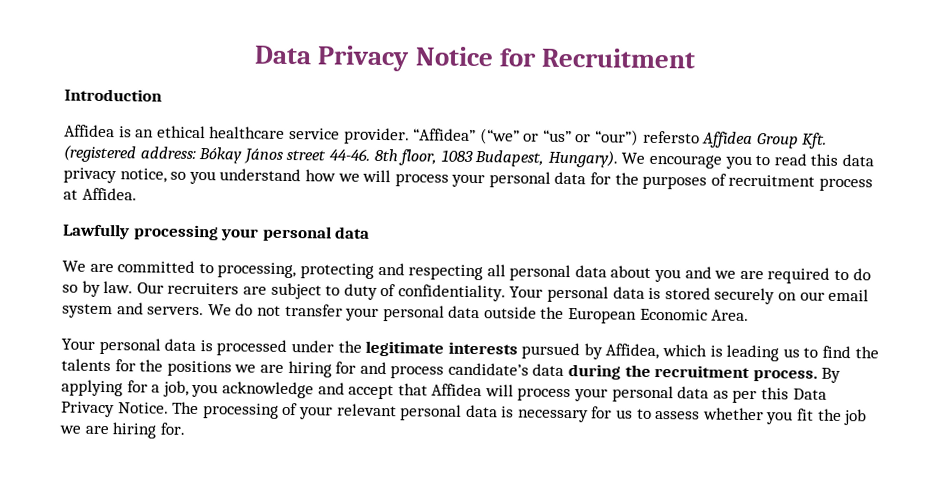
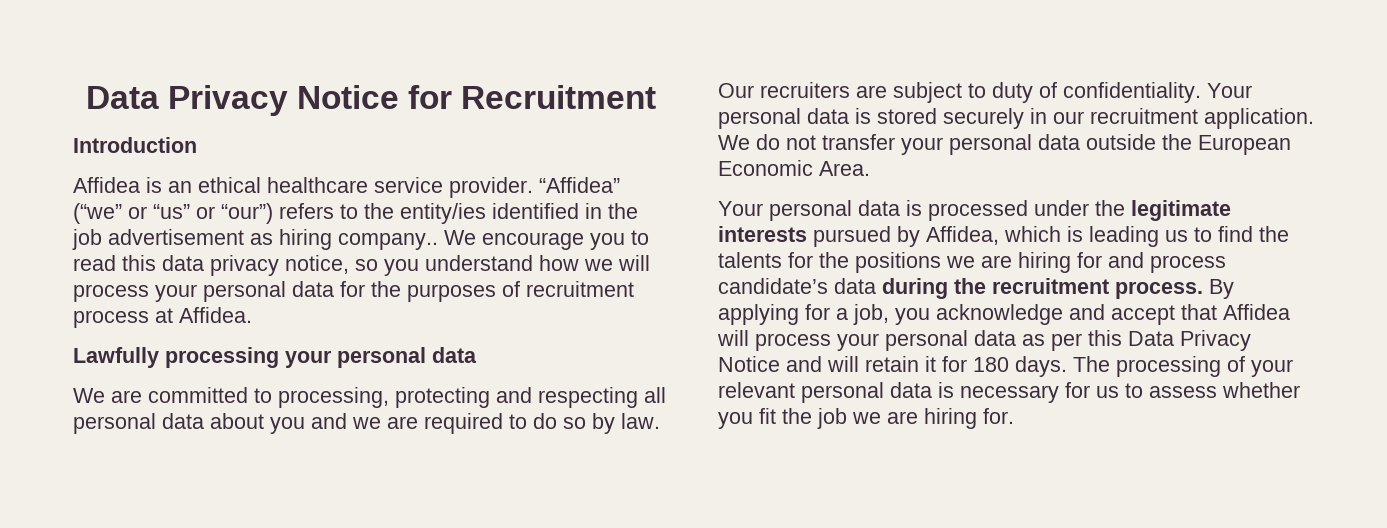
- “Affidea” (“we” or “us” or “our”) refersto Affidea Group Kft. (registered address: Bókay János street 44-46. 8th floor, 1083 Budapest, Hungary).
+ “Affidea” (“we” or “us” or “our”) refers to the entity/ies identified in the job advertisement as hiring company..
- Your personal data is stored securely on our email system and servers.
+ Your personal data is stored securely in our recruitment application.
- By applying for a job, you acknowledge and accept that Affidea will process your personal data as per this Data Privacy Notice.
+ By applying for a job, you acknowledge and accept that Affidea will process your personal data as per this Data Privacy Notice and will retain it for 180 days.

